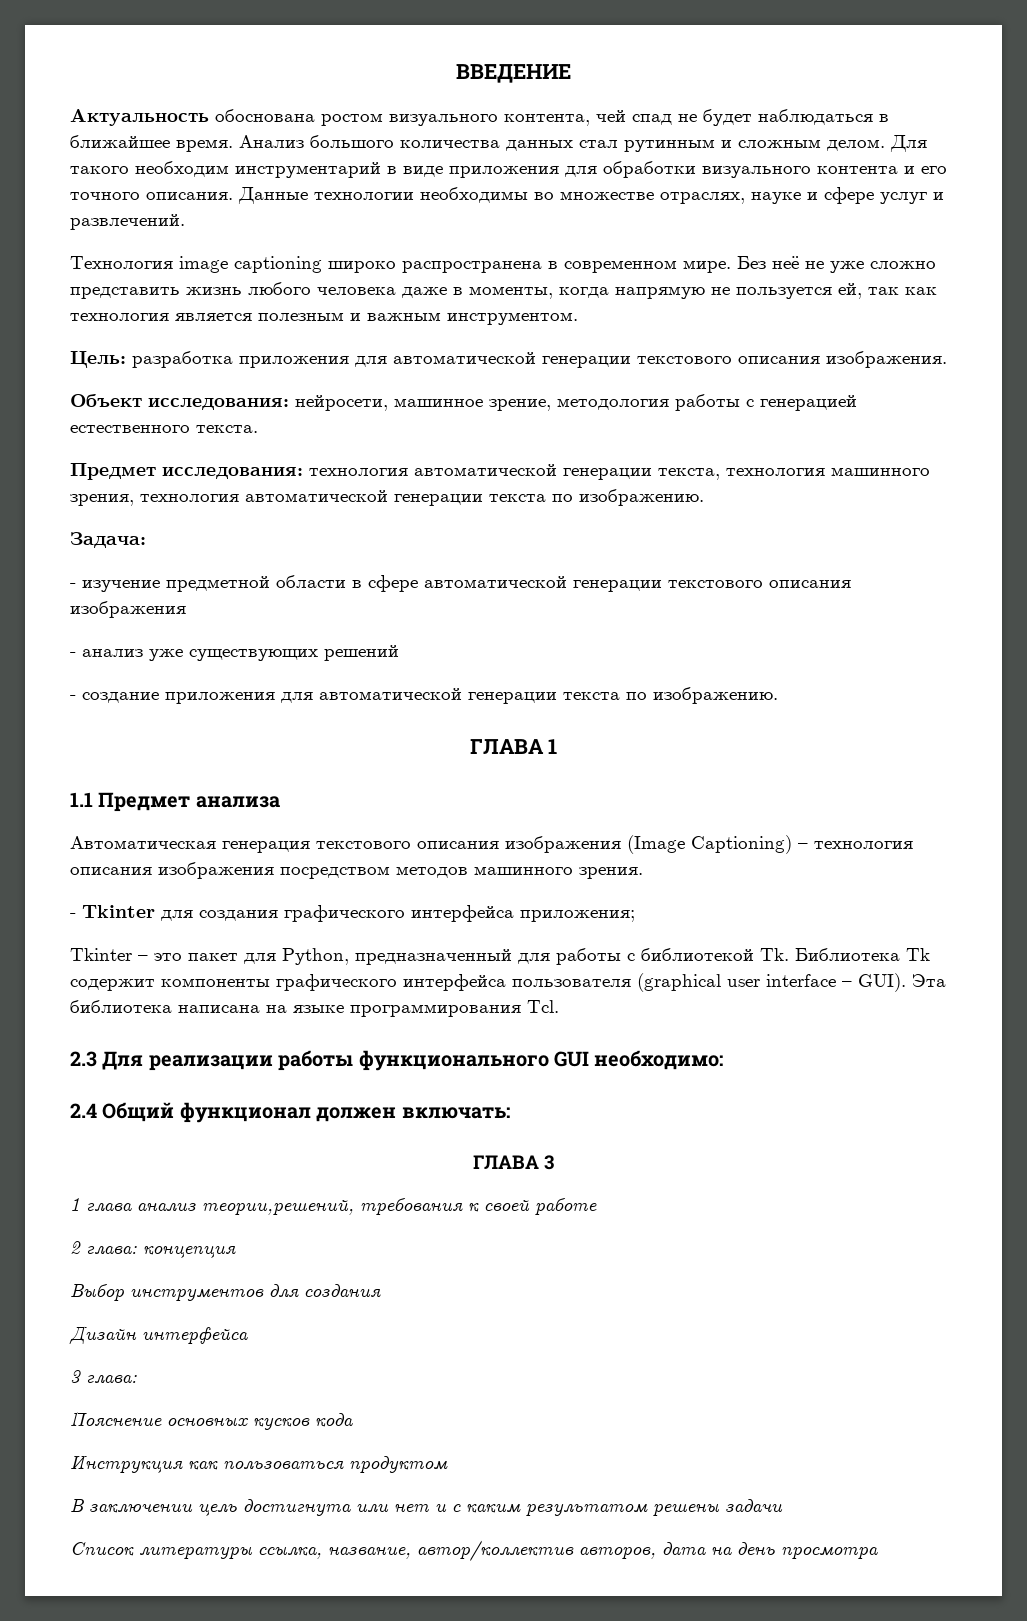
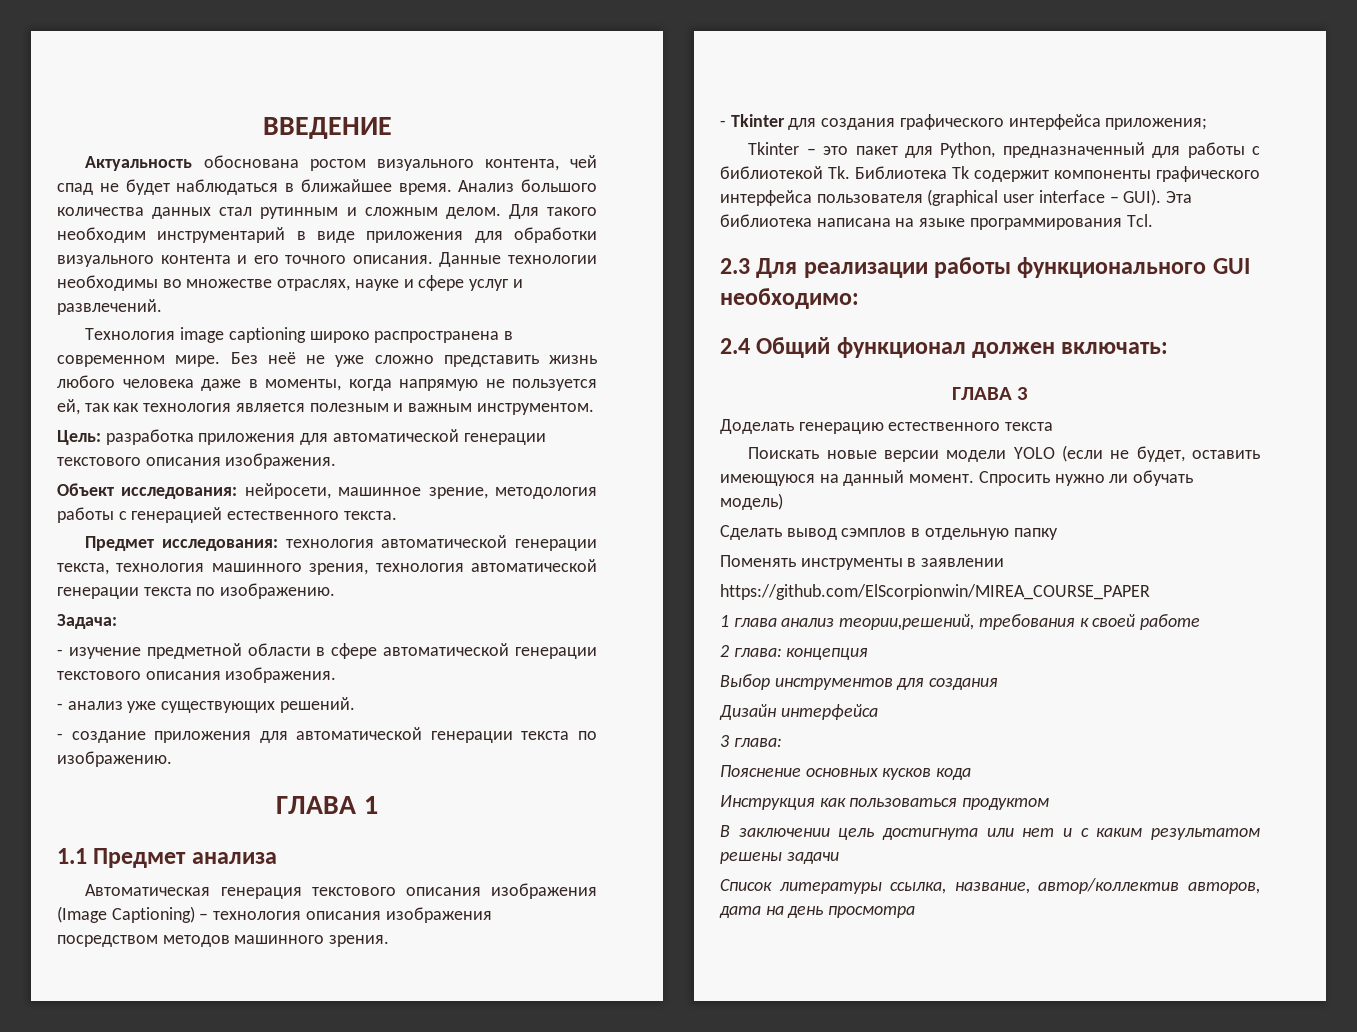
- - изучение предметной области в сфере автоматической генерации текстового описания изображения
+ - изучение предметной области в сфере автоматической генерации текстового описания изображения.
- - анализ уже существующих решений
+ - анализ уже существующих решений.
+ Доделать генерацию естественного текста
+ Поискать новые версии модели YOLO (если не будет, оставить имеющуюся на данный момент. Спросить нужно ли обучать модель)
+ Сделать вывод сэмплов в отдельную папку
+ Поменять инструменты в заявлении
+ https://github.com/ElScorpionwin/MIREA_COURSE_PAPER

